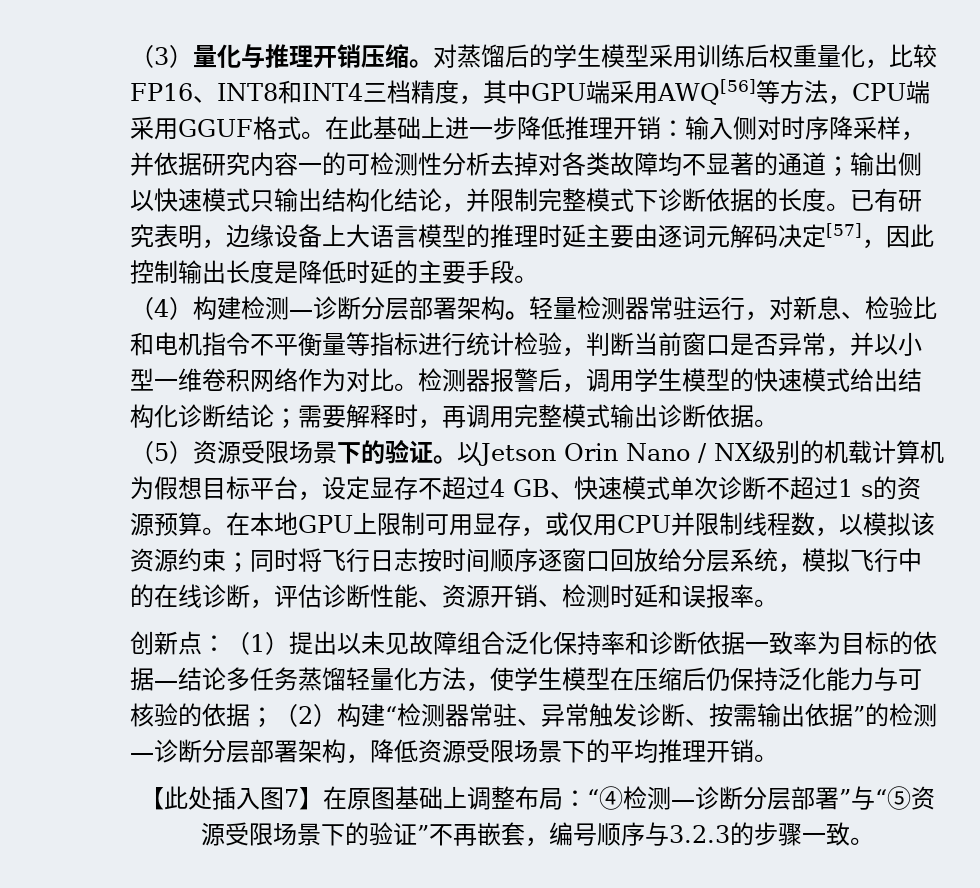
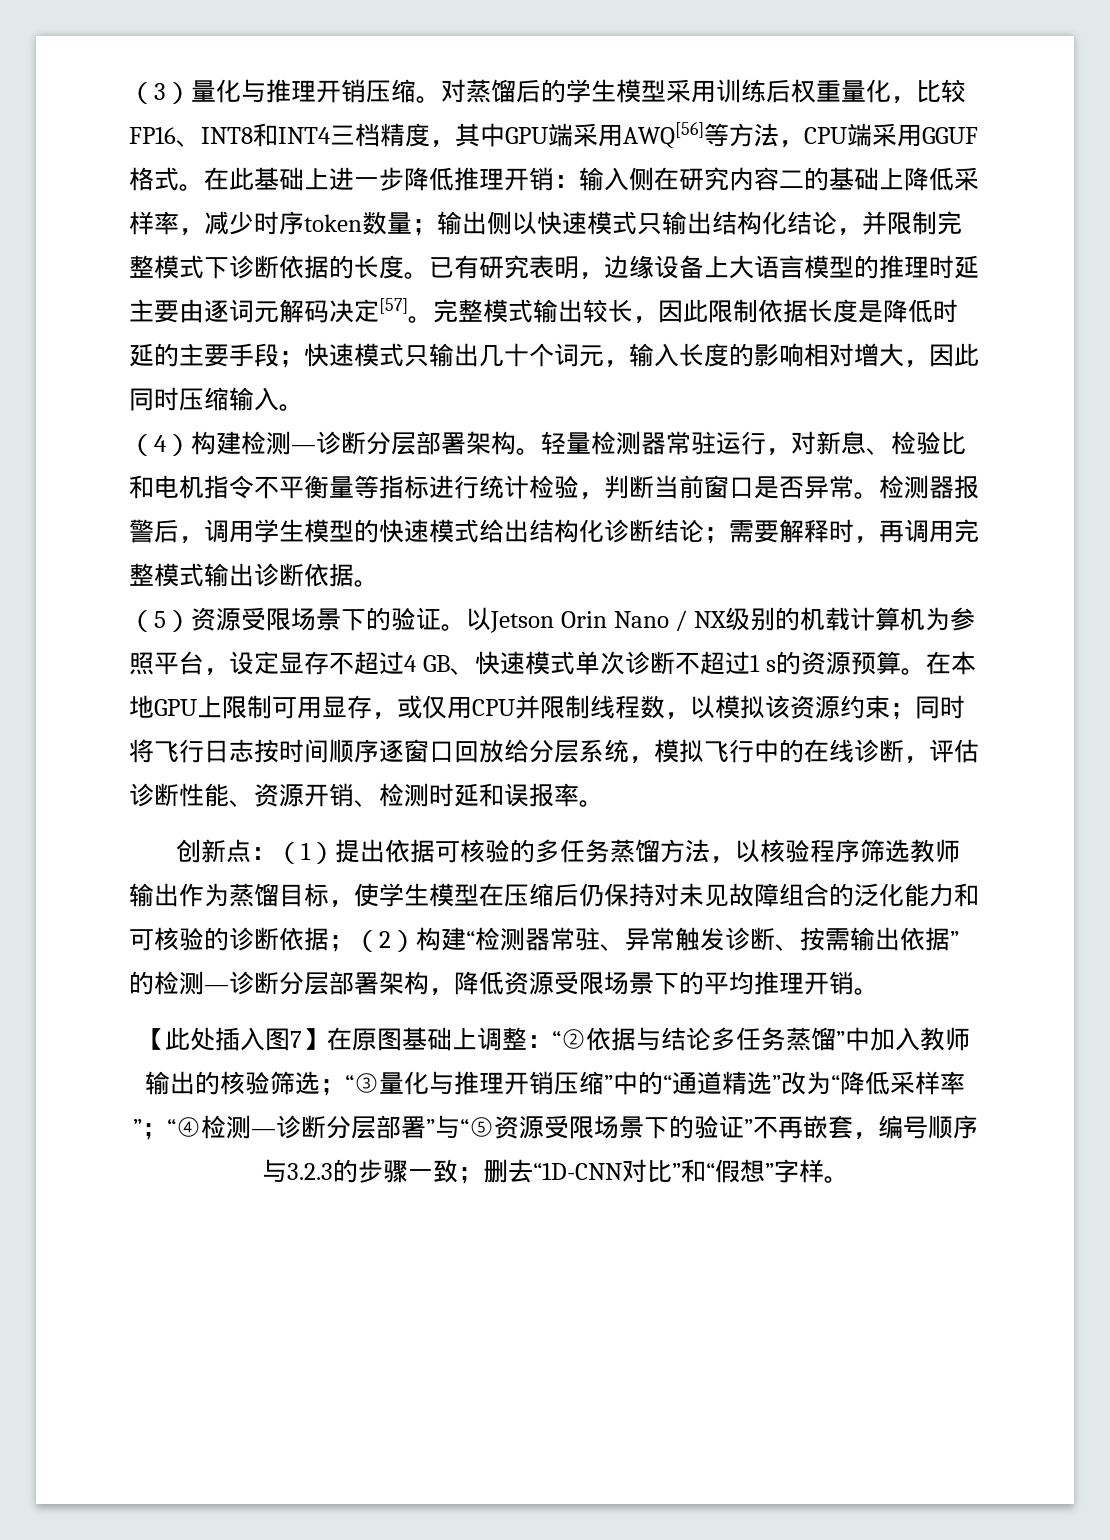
- 在此基础上进一步降低推理开销：输入侧对时序降采样，并依据研究内容一的可检测性分析去掉对各类故障均不显著的通道；输出侧以快速模式只输出结构化结论，并限制完整模式下诊断依据的长度。
+ 在此基础上进一步降低推理开销：输入侧在研究内容二的基础上降低采样率，减少时序token数量；输出侧以快速模式只输出结构化结论，并限制完整模式下诊断依据的长度。
- 已有研究表明，边缘设备上大语言模型的推理时延主要由逐词元解码决定[57]，因此控制输出长度是降低时延的主要手段。
+ 已有研究表明，边缘设备上大语言模型的推理时延主要由逐词元解码决定[57]。完整模式输出较长，因此限制依据长度是降低时延的主要手段；快速模式只输出几十个词元，输入长度的影响相对增大，因此同时压缩输入。
- 轻量检测器常驻运行，对新息、检验比和电机指令不平衡量等指标进行统计检验，判断当前窗口是否异常，并以小型一维卷积网络作为对比。
+ 轻量检测器常驻运行，对新息、检验比和电机指令不平衡量等指标进行统计检验，判断当前窗口是否异常。
- 以Jetson Orin Nano / NX级别的机载计算机为假想目标平台，设定显存不超过4 GB、快速模式单次诊断不超过1 s的资源预算。
+ 以Jetson Orin Nano / NX级别的机载计算机为参照平台，设定显存不超过4 GB、快速模式单次诊断不超过1 s的资源预算。
- 创新点：（1）提出以未见故障组合泛化保持率和诊断依据一致率为目标的依据—结论多任务蒸馏轻量化方法，使学生模型在压缩后仍保持泛化能力与可核验的依据；（2）构建“检测器常驻、异常触发诊断、按需输出依据”的检测—诊断分层部署架构，降低资源受限场景下的平均推理开销。
+ 创新点：（1）提出依据可核验的多任务蒸馏方法，以核验程序筛选教师输出作为蒸馏目标，使学生模型在压缩后仍保持对未见故障组合的泛化能力和可核验的诊断依据；（2）构建“检测器常驻、异常触发诊断、按需输出依据”的检测—诊断分层部署架构，降低资源受限场景下的平均推理开销。
- 【此处插入图7】在原图基础上调整布局：“④检测—诊断分层部署”与“⑤资源受限场景下的验证”不再嵌套，编号顺序与3.2.3的步骤一致。
+ 【此处插入图7】在原图基础上调整：“②依据与结论多任务蒸馏”中加入教师输出的核验筛选；“③量化与推理开销压缩”中的“通道精选”改为“降低采样率”；“④检测—诊断分层部署”与“⑤资源受限场景下的验证”不再嵌套，编号顺序与3.2.3的步骤一致；删去“1D-CNN对比”和“假想”字样。

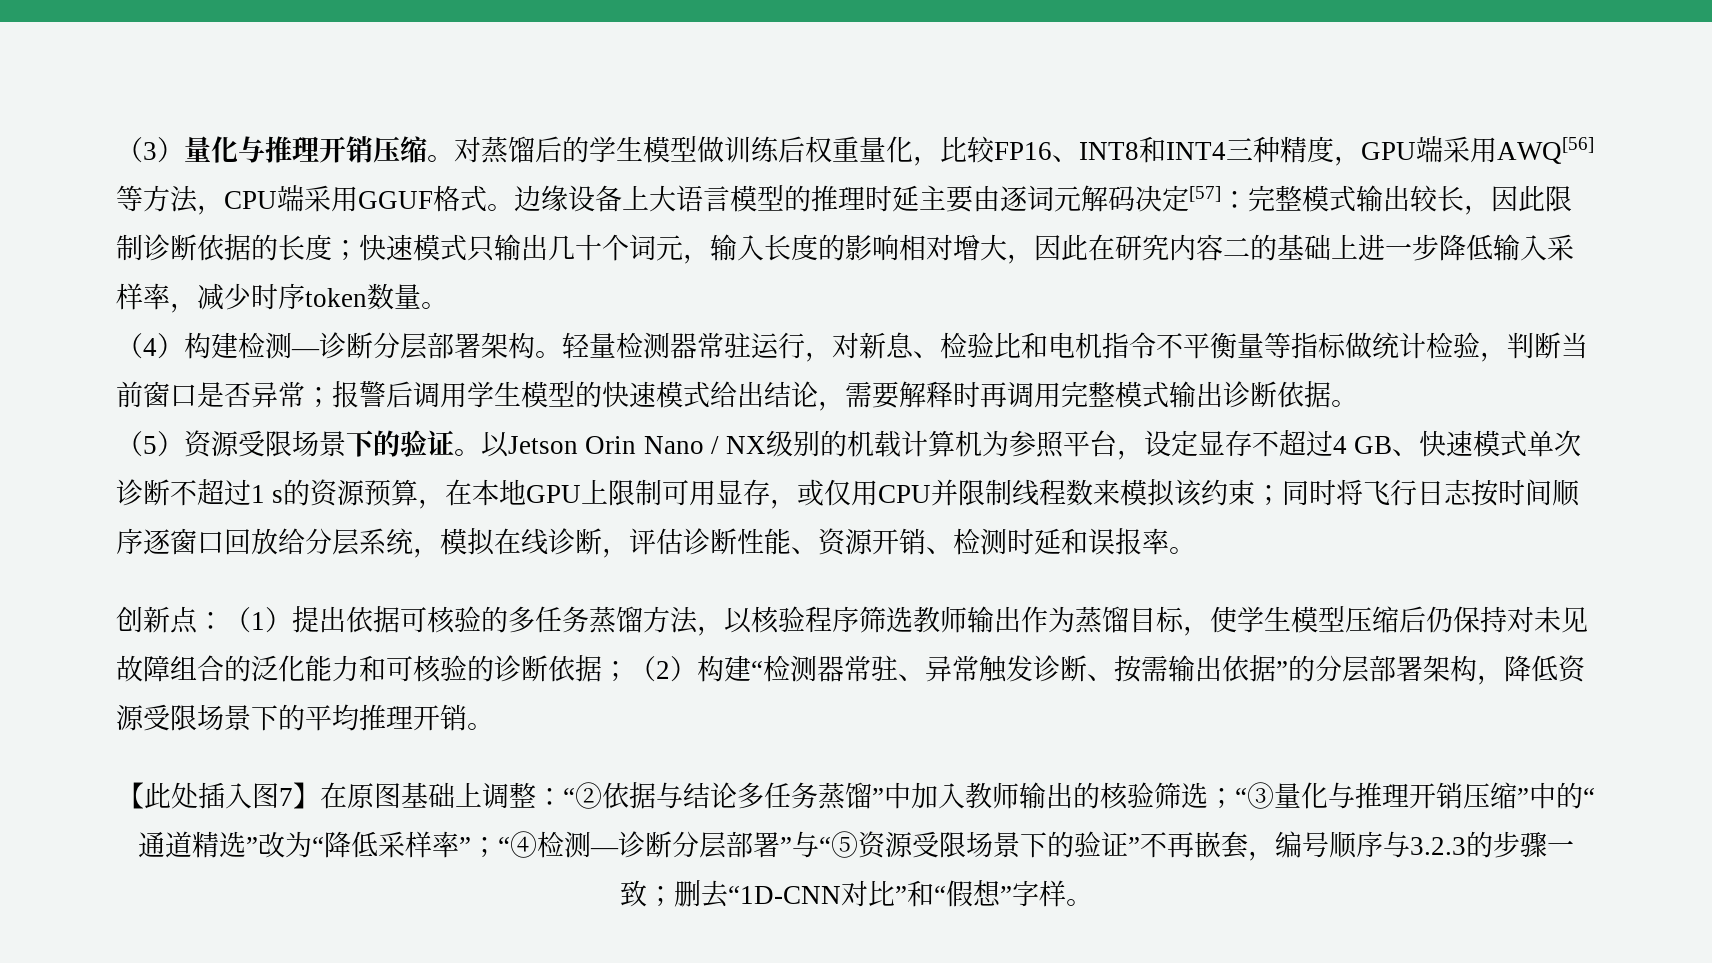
- 对蒸馏后的学生模型采用训练后权重量化，比较FP16、INT8和INT4三档精度，其中GPU端采用AWQ[56]等方法，CPU端采用GGUF格式。
+ 对蒸馏后的学生模型做训练后权重量化，比较FP16、INT8和INT4三种精度，GPU端采用AWQ[56]等方法，CPU端采用GGUF格式。
- 在此基础上进一步降低推理开销：输入侧在研究内容二的基础上降低采样率，减少时序token数量；输出侧以快速模式只输出结构化结论，并限制完整模式下诊断依据的长度。已有研究表明，边缘设备上大语言模型的推理时延主要由逐词元解码决定[57]。完整模式输出较长，因此限制依据长度是降低时延的主要手段；快速模式只输出几十个词元，输入长度的影响相对增大，因此同时压缩输入。
+ 边缘设备上大语言模型的推理时延主要由逐词元解码决定[57]：完整模式输出较长，因此限制诊断依据的长度；快速模式只输出几十个词元，输入长度的影响相对增大，因此在研究内容二的基础上进一步降低输入采样率，减少时序token数量。
- 轻量检测器常驻运行，对新息、检验比和电机指令不平衡量等指标进行统计检验，判断当前窗口是否异常。检测器报警后，调用学生模型的快速模式给出结构化诊断结论；需要解释时，再调用完整模式输出诊断依据。
+ 轻量检测器常驻运行，对新息、检验比和电机指令不平衡量等指标做统计检验，判断当前窗口是否异常；报警后调用学生模型的快速模式给出结论，需要解释时再调用完整模式输出诊断依据。
- 以Jetson Orin Nano / NX级别的机载计算机为参照平台，设定显存不超过4 GB、快速模式单次诊断不超过1 s的资源预算。在本地GPU上限制可用显存，或仅用CPU并限制线程数，以模拟该资源约束；
+ 以Jetson Orin Nano / NX级别的机载计算机为参照平台，设定显存不超过4 GB、快速模式单次诊断不超过1 s的资源预算，在本地GPU上限制可用显存，或仅用CPU并限制线程数来模拟该约束；
- 同时将飞行日志按时间顺序逐窗口回放给分层系统，模拟飞行中的在线诊断，评估诊断性能、资源开销、检测时延和误报率。
+ 同时将飞行日志按时间顺序逐窗口回放给分层系统，模拟在线诊断，评估诊断性能、资源开销、检测时延和误报率。
- （1）提出依据可核验的多任务蒸馏方法，以核验程序筛选教师输出作为蒸馏目标，使学生模型在压缩后仍保持对未见故障组合的泛化能力和可核验的诊断依据；
+ （1）提出依据可核验的多任务蒸馏方法，以核验程序筛选教师输出作为蒸馏目标，使学生模型压缩后仍保持对未见故障组合的泛化能力和可核验的诊断依据；
- （2）构建“检测器常驻、异常触发诊断、按需输出依据”的检测—诊断分层部署架构，降低资源受限场景下的平均推理开销。
+ （2）构建“检测器常驻、异常触发诊断、按需输出依据”的分层部署架构，降低资源受限场景下的平均推理开销。

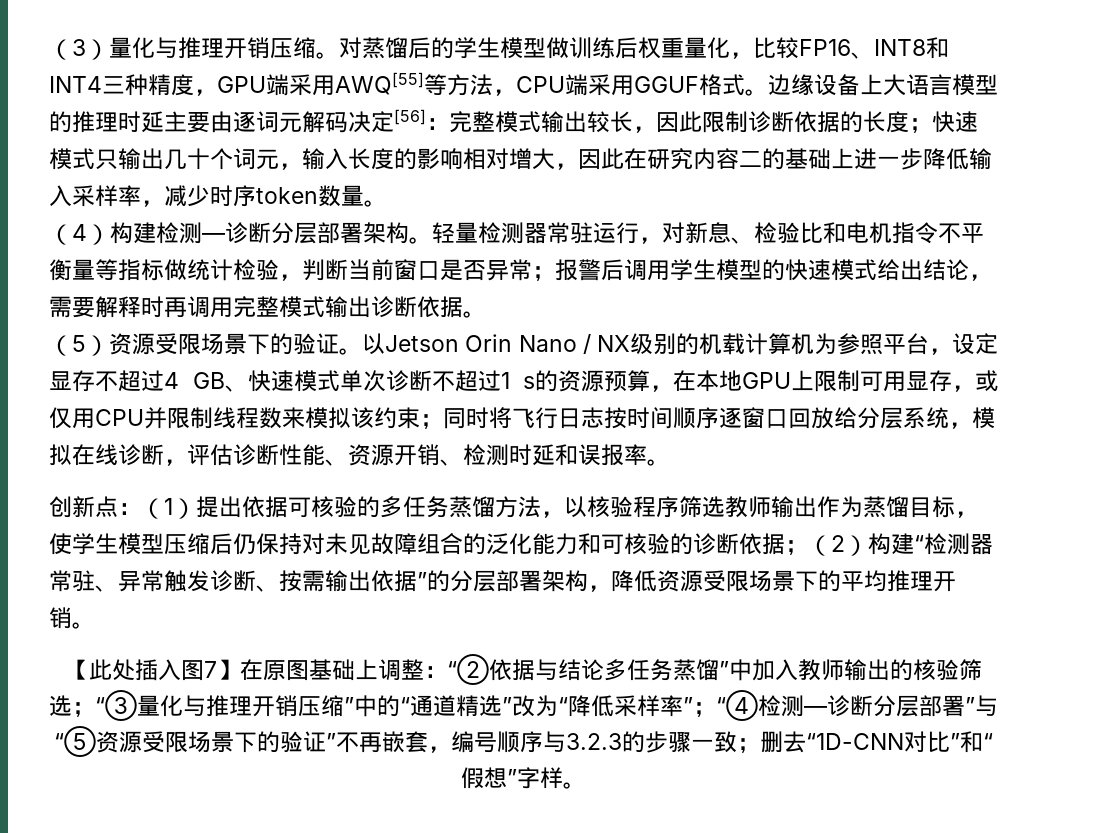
- 对蒸馏后的学生模型做训练后权重量化，比较FP16、INT8和INT4三种精度，GPU端采用AWQ[56]等方法，CPU端采用GGUF格式。
+ 对蒸馏后的学生模型做训练后权重量化，比较FP16、INT8和INT4三种精度，GPU端采用AWQ[55]等方法，CPU端采用GGUF格式。
- 边缘设备上大语言模型的推理时延主要由逐词元解码决定[57]：完整模式输出较长，因此限制诊断依据的长度；快速模式只输出几十个词元，输入长度的影响相对增大，因此在研究内容二的基础上进一步降低输入采样率，减少时序token数量。
+ 边缘设备上大语言模型的推理时延主要由逐词元解码决定[56]：完整模式输出较长，因此限制诊断依据的长度；快速模式只输出几十个词元，输入长度的影响相对增大，因此在研究内容二的基础上进一步降低输入采样率，减少时序token数量。

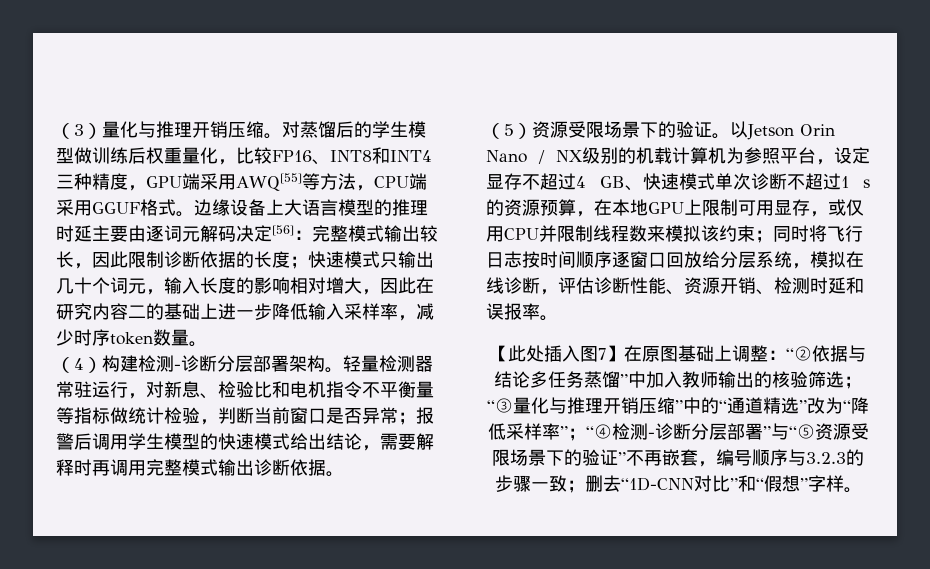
- （4）构建检测—诊断分层部署架构。
+ （4）构建检测-诊断分层部署架构。
- 创新点：（1）提出依据可核验的多任务蒸馏方法，以核验程序筛选教师输出作为蒸馏目标，使学生模型压缩后仍保持对未见故障组合的泛化能力和可核验的诊断依据；（2）构建“检测器常驻、异常触发诊断、按需输出依据”的分层部署架构，降低资源受限场景下的平均推理开销。
- “④检测—诊断分层部署”与“⑤资源受限场景下的验证”不再嵌套，编号顺序与3.2.3的步骤一致；
+ “④检测-诊断分层部署”与“⑤资源受限场景下的验证”不再嵌套，编号顺序与3.2.3的步骤一致；

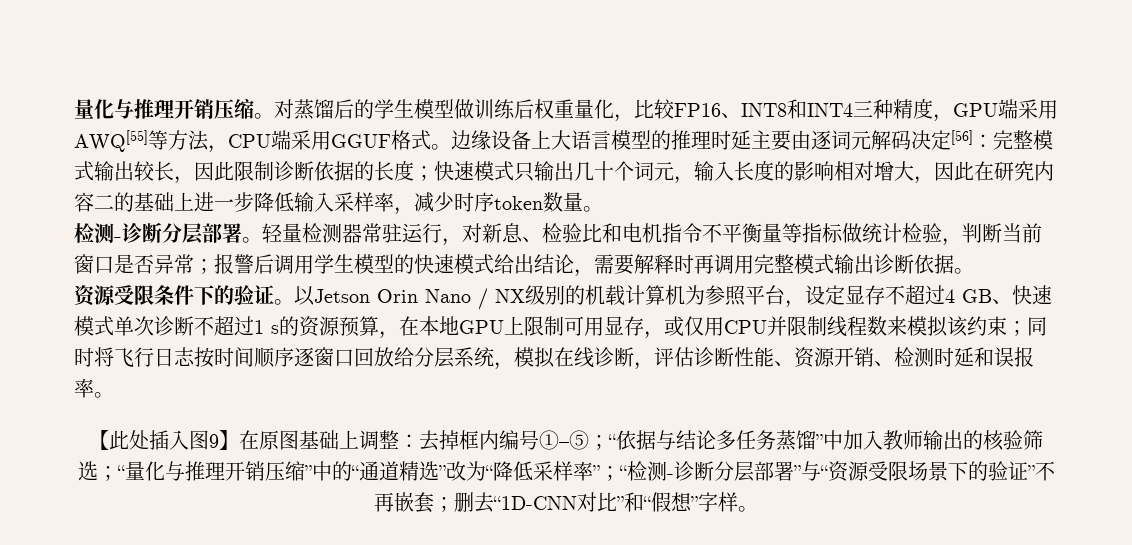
- （3）量化与推理开销压缩。
+ 量化与推理开销压缩。
- （4）构建检测-诊断分层部署架构。
+ 检测-诊断分层部署。
- （5）资源受限场景下的验证。
+ 资源受限条件下的验证。
- 【此处插入图7】在原图基础上调整：
+ 【此处插入图9】在原图基础上调整：
- “②依据与结论多任务蒸馏”中加入教师输出的核验筛选；
+ 去掉框内编号①–⑤；“依据与结论多任务蒸馏”中加入教师输出的核验筛选；
- “③量化与推理开销压缩”中的“通道精选”改为“降低采样率”；
+ “量化与推理开销压缩”中的“通道精选”改为“降低采样率”；
- “④检测-诊断分层部署”与“⑤资源受限场景下的验证”不再嵌套，编号顺序与3.2.3的步骤一致；
+ “检测-诊断分层部署”与“资源受限场景下的验证”不再嵌套；

